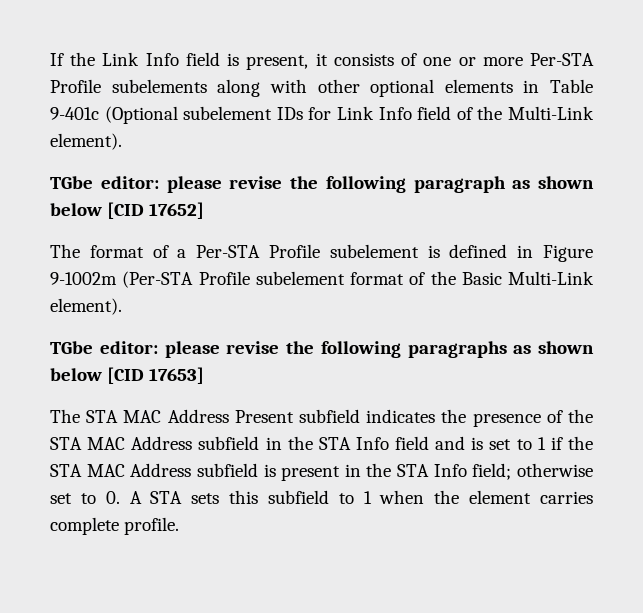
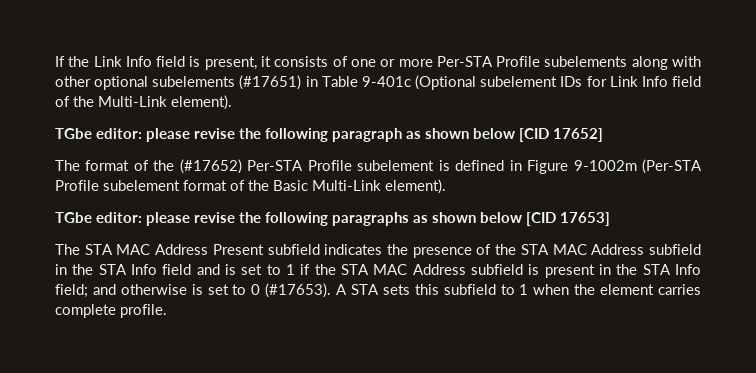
- If the Link Info field is present, it consists of one or more Per-STA Profile subelements along with other optional elements in Table 9-401c (Optional subelement IDs for Link Info field of the Multi-Link element).
+ If the Link Info field is present, it consists of one or more Per-STA Profile subelements along with other optional subelements (#17651) in Table 9-401c (Optional subelement IDs for Link Info field of the Multi-Link element).
- The format of a Per-STA Profile subelement is defined in Figure 9-1002m (Per-STA Profile subelement format of the Basic Multi-Link element).
+ The format of the (#17652) Per-STA Profile subelement is defined in Figure 9-1002m (Per-STA Profile subelement format of the Basic Multi-Link element).
- The STA MAC Address Present subfield indicates the presence of the STA MAC Address subfield in the STA Info field and is set to 1 if the STA MAC Address subfield is present in the STA Info field; otherwise set to 0. A STA sets this subfield to 1 when the element carries complete profile.
+ The STA MAC Address Present subfield indicates the presence of the STA MAC Address subfield in the STA Info field and is set to 1 if the STA MAC Address subfield is present in the STA Info field; and otherwise is set to 0 (#17653). A STA sets this subfield to 1 when the element carries complete profile.

